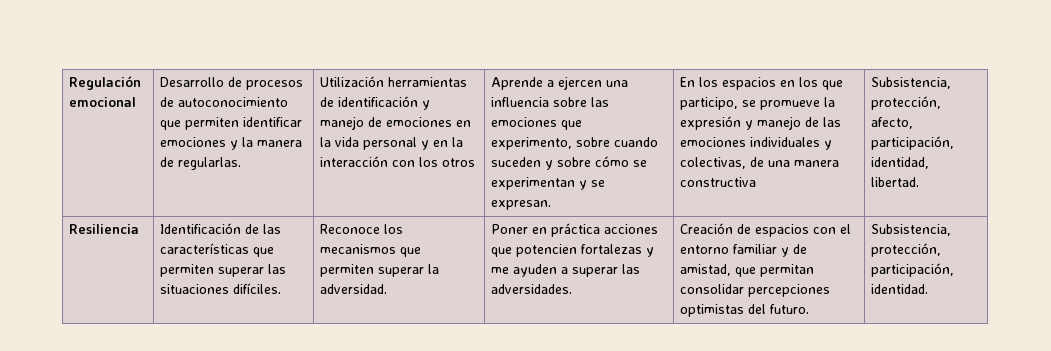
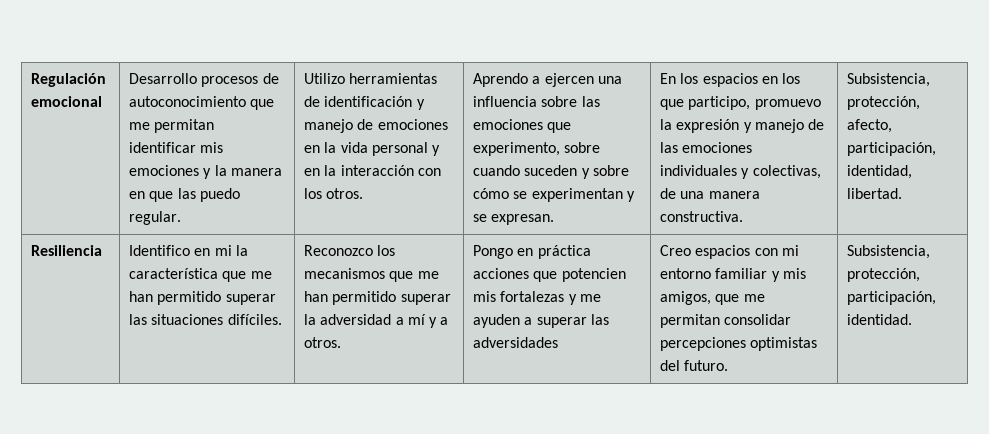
- Desarrollo de procesos de autoconocimiento que permiten identificar emociones y la manera de regularlas. | Utilización herramientas de identificación y manejo de emociones en la vida personal y en la interacción con los otros | Aprende a ejercen una influencia sobre las emociones que experimento, sobre cuando suceden y sobre cómo se experimentan y se expresan.
+ Desarrollo procesos de autoconocimiento que me permitan identificar mis emociones y la manera en que las puedo regular. | Utilizo herramientas de identificación y manejo de emociones en la vida personal y en la interacción con los otros. | Aprendo a ejercen una influencia sobre las emociones que experimento, sobre cuando suceden y sobre cómo se experimentan y se expresan.
- En los espacios en los que participo, se promueve la expresión y manejo de las emociones individuales y colectivas, de una manera constructiva
+ En los espacios en los que participo, promuevo la expresión y manejo de las emociones individuales y colectivas, de una manera constructiva.
- Identificación de las características que permiten superar las situaciones difíciles.
+ Identifico en mi la característica que me han permitido superar las situaciones difíciles.
- Reconoce los mecanismos que permiten superar la adversidad. | Poner en práctica acciones que potencien fortalezas y me ayuden a superar las adversidades. | Creación de espacios con el entorno familiar y de amistad, que permitan consolidar percepciones optimistas del futuro.
+ Reconozco los mecanismos que me han permitido superar la adversidad a mí y a otros. | Pongo en práctica acciones que potencien mis fortalezas y me ayuden a superar las adversidades | Creo espacios con mi entorno familiar y mis amigos, que me permitan consolidar percepciones optimistas del futuro.

